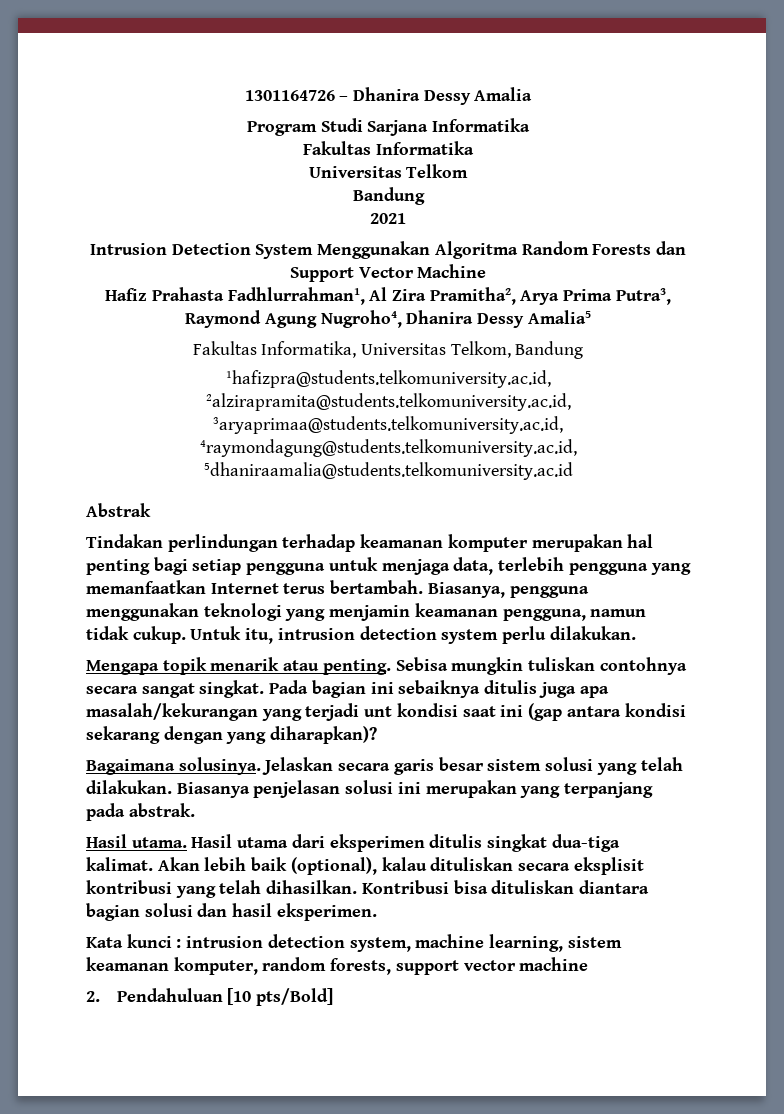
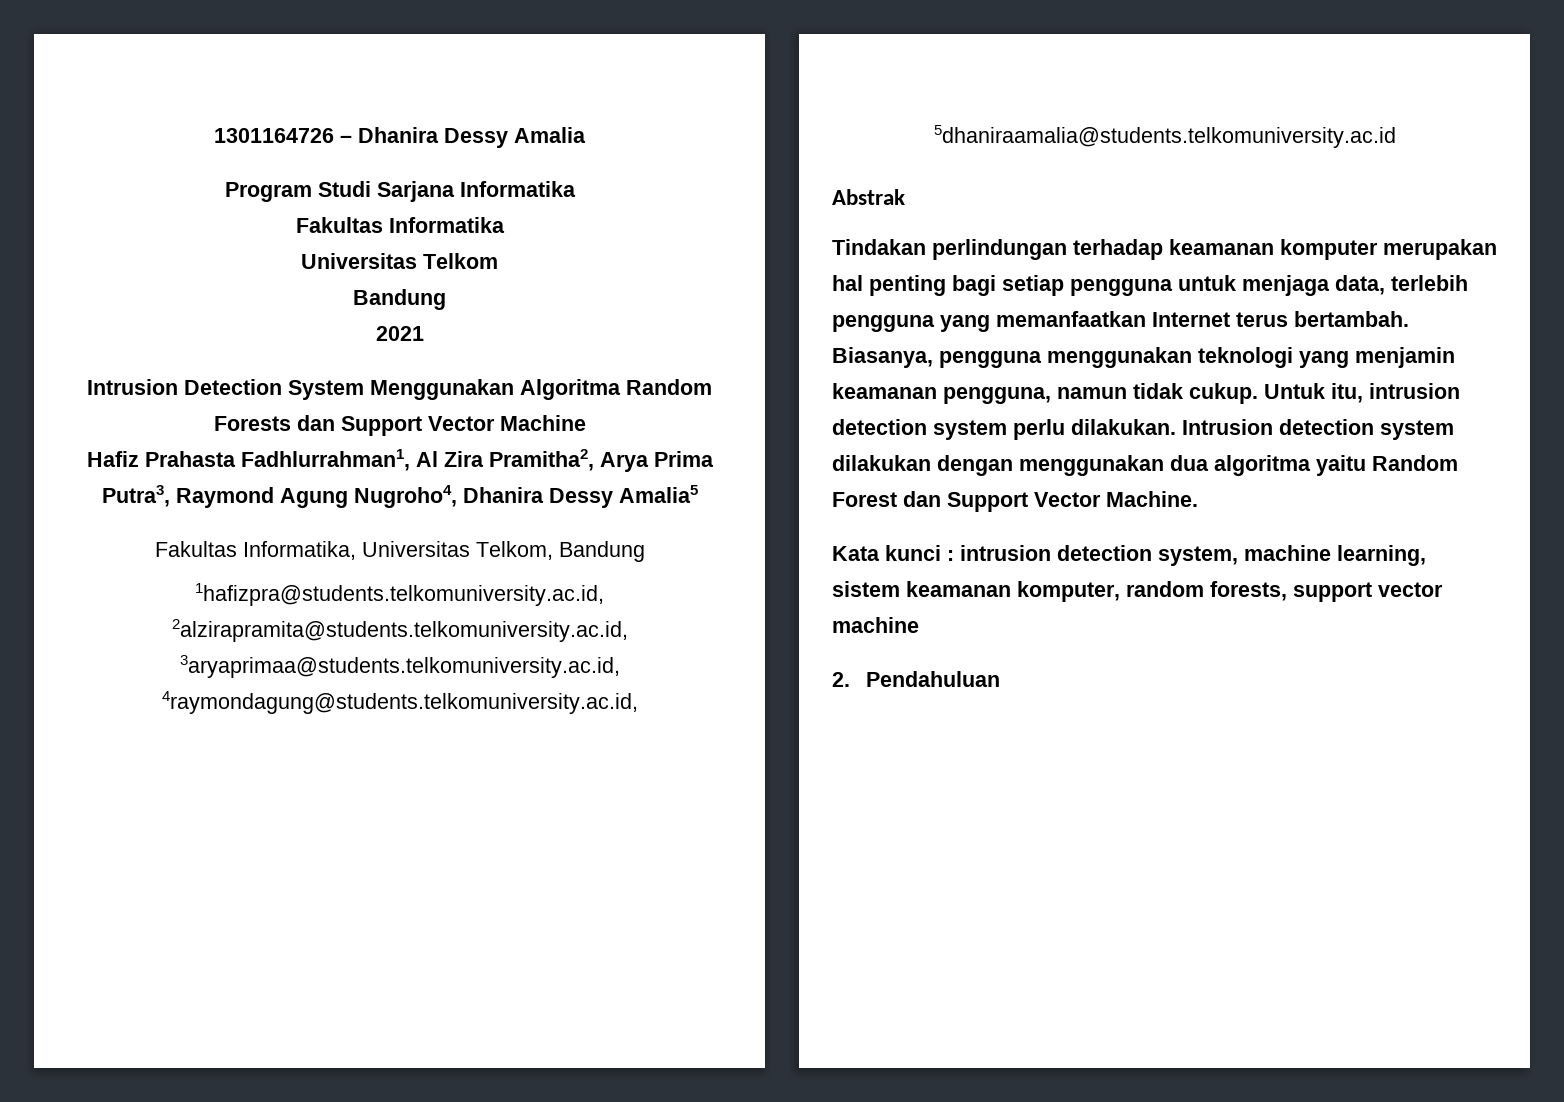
- Untuk itu, intrusion detection system perlu dilakukan.
- Mengapa topik menarik atau penting. Sebisa mungkin tuliskan contohnya secara sangat singkat. Pada bagian ini sebaiknya ditulis juga apa masalah/kekurangan yang terjadi unt kondisi saat ini (gap antara kondisi sekarang dengan yang diharapkan)?
- Bagaimana solusinya. Jelaskan secara garis besar sistem solusi yang telah dilakukan. Biasanya penjelasan solusi ini merupakan yang terpanjang pada abstrak.
- Hasil utama. Hasil utama dari eksperimen ditulis singkat dua-tiga kalimat. Akan lebih baik (optional), kalau dituliskan secara eksplisit kontribusi yang telah dihasilkan. Kontribusi bisa dituliskan diantara bagian solusi dan hasil eksperimen.
+ Untuk itu, intrusion detection system perlu dilakukan. Intrusion detection system dilakukan dengan menggunakan dua algoritma yaitu Random Forest dan Support Vector Machine.
- 2. Pendahuluan [10 pts/Bold]
+ 2. Pendahuluan

